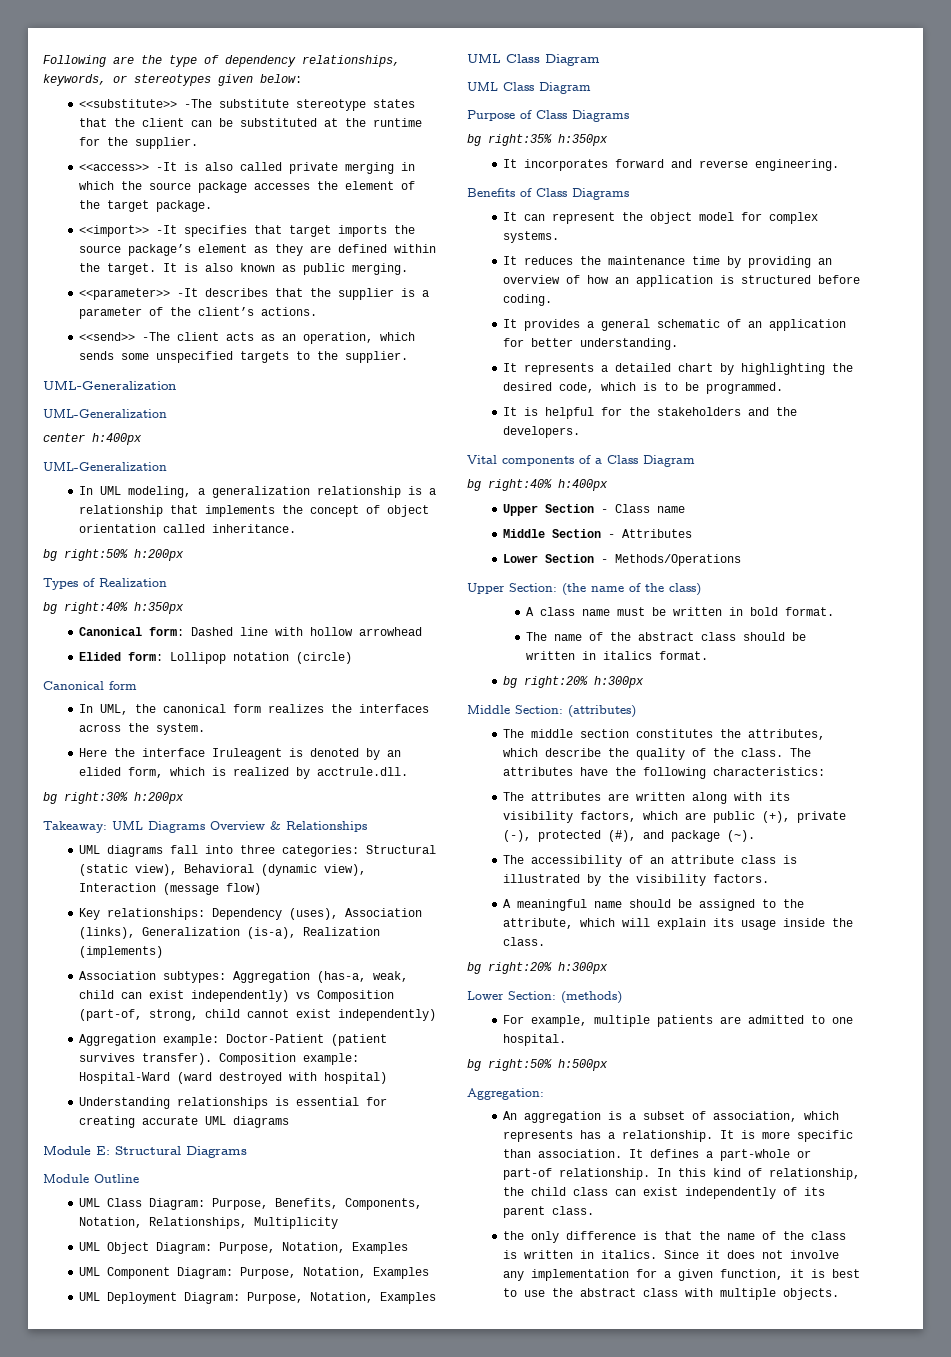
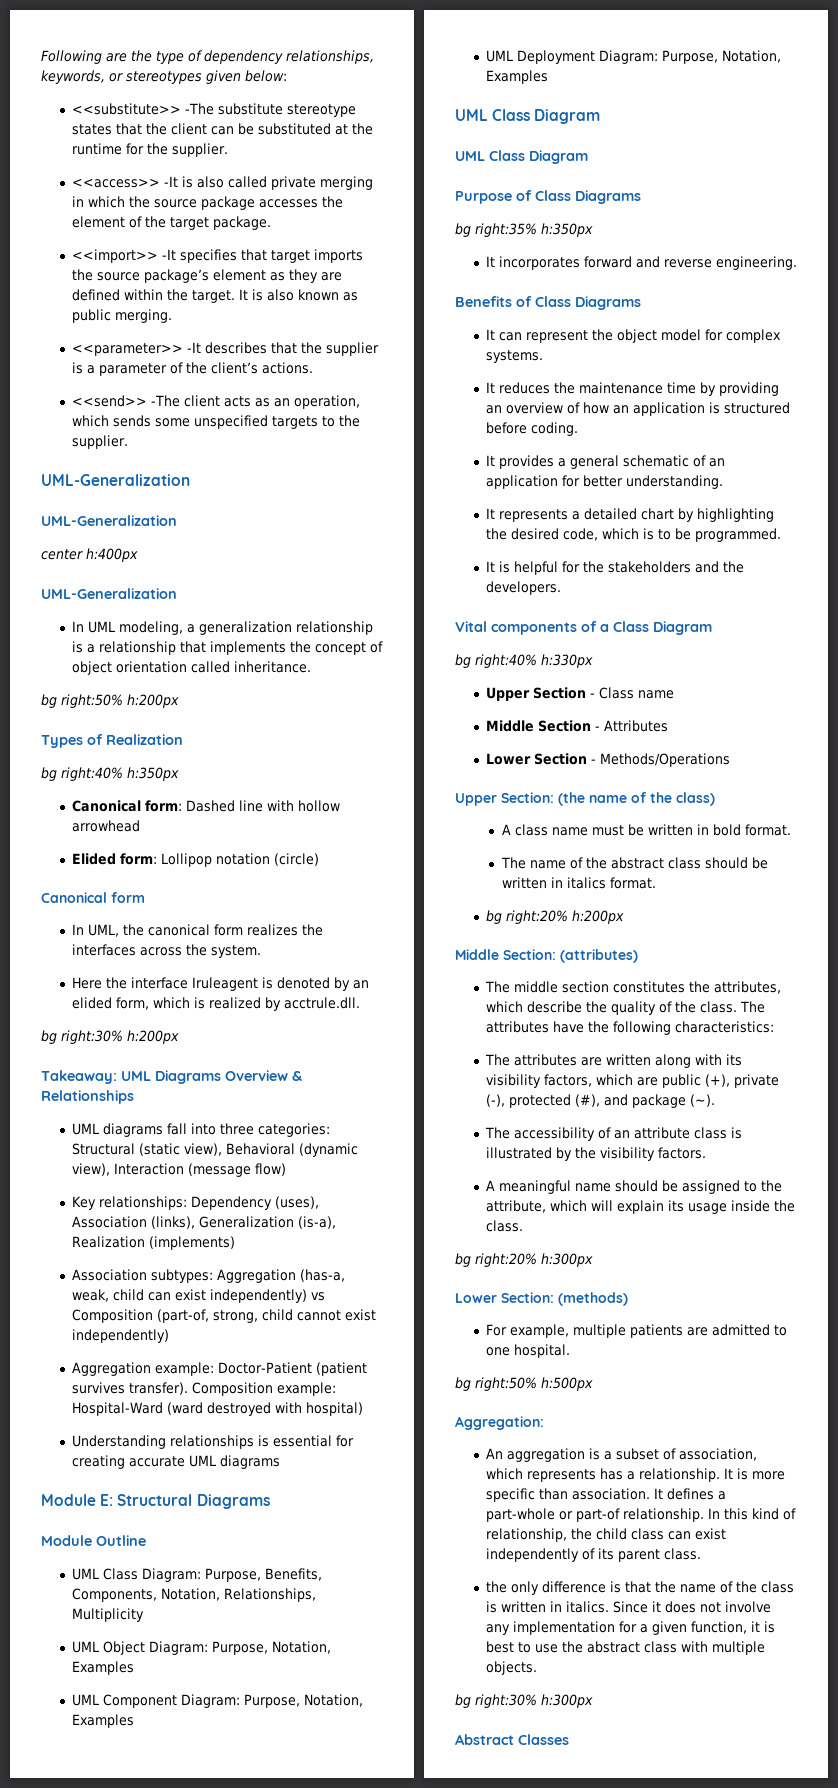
- bg right:40% h:400px
+ bg right:40% h:330px
  The name of the abstract class should be written in italics format.
- bg right:20% h:300px
+ bg right:20% h:200px
+ bg right:30% h:300px
+ Abstract Classes

